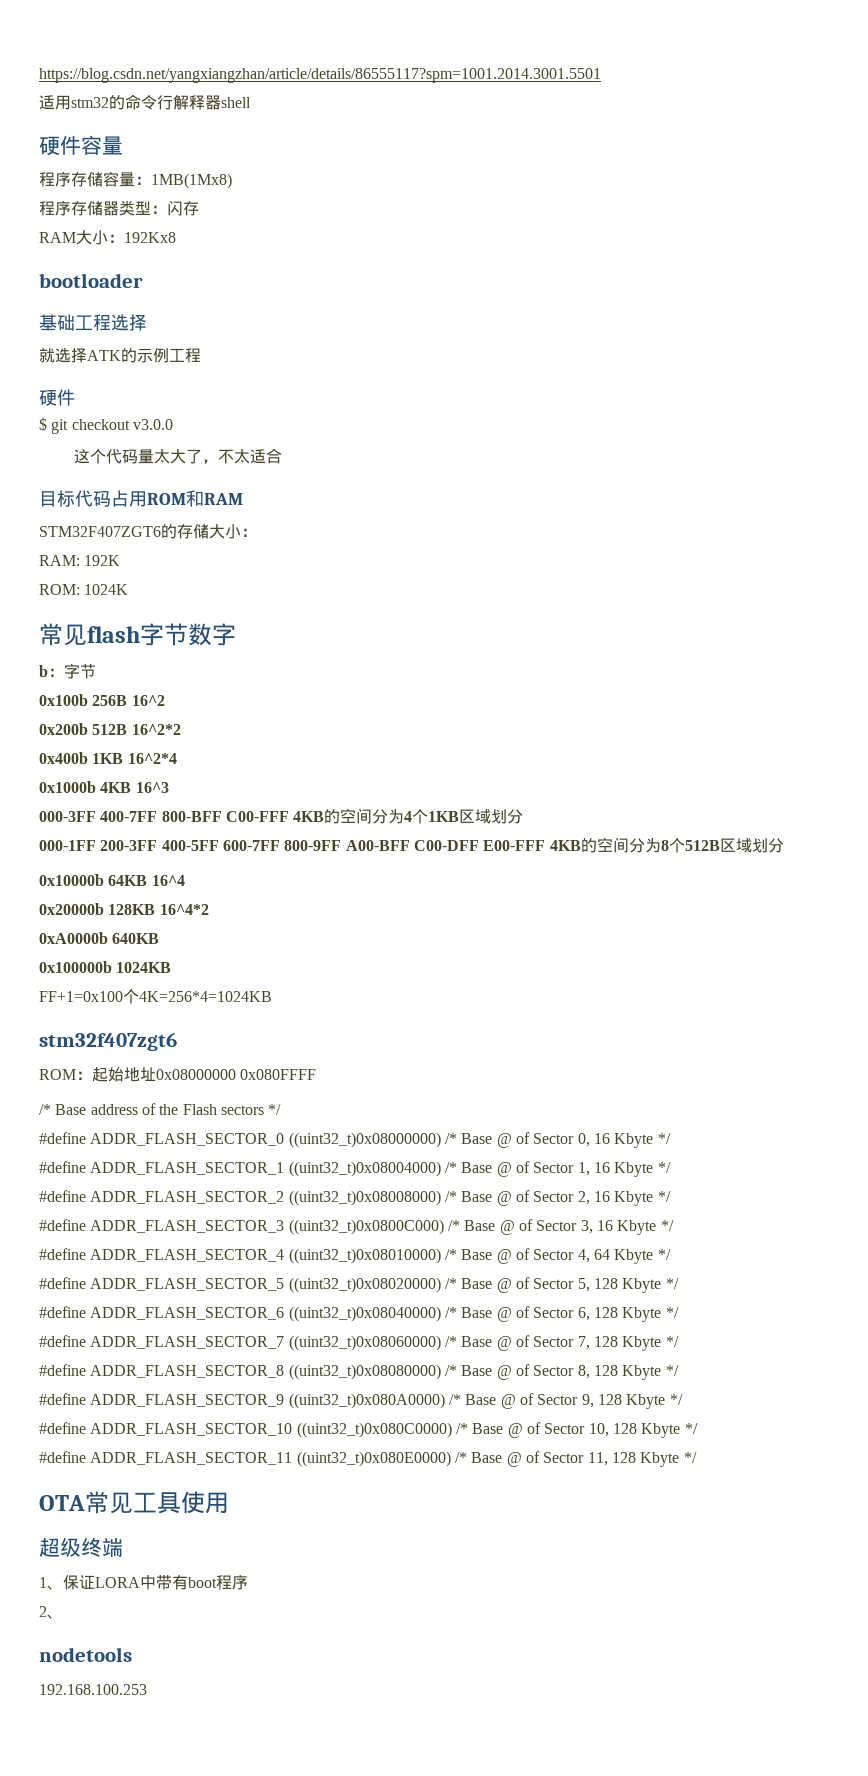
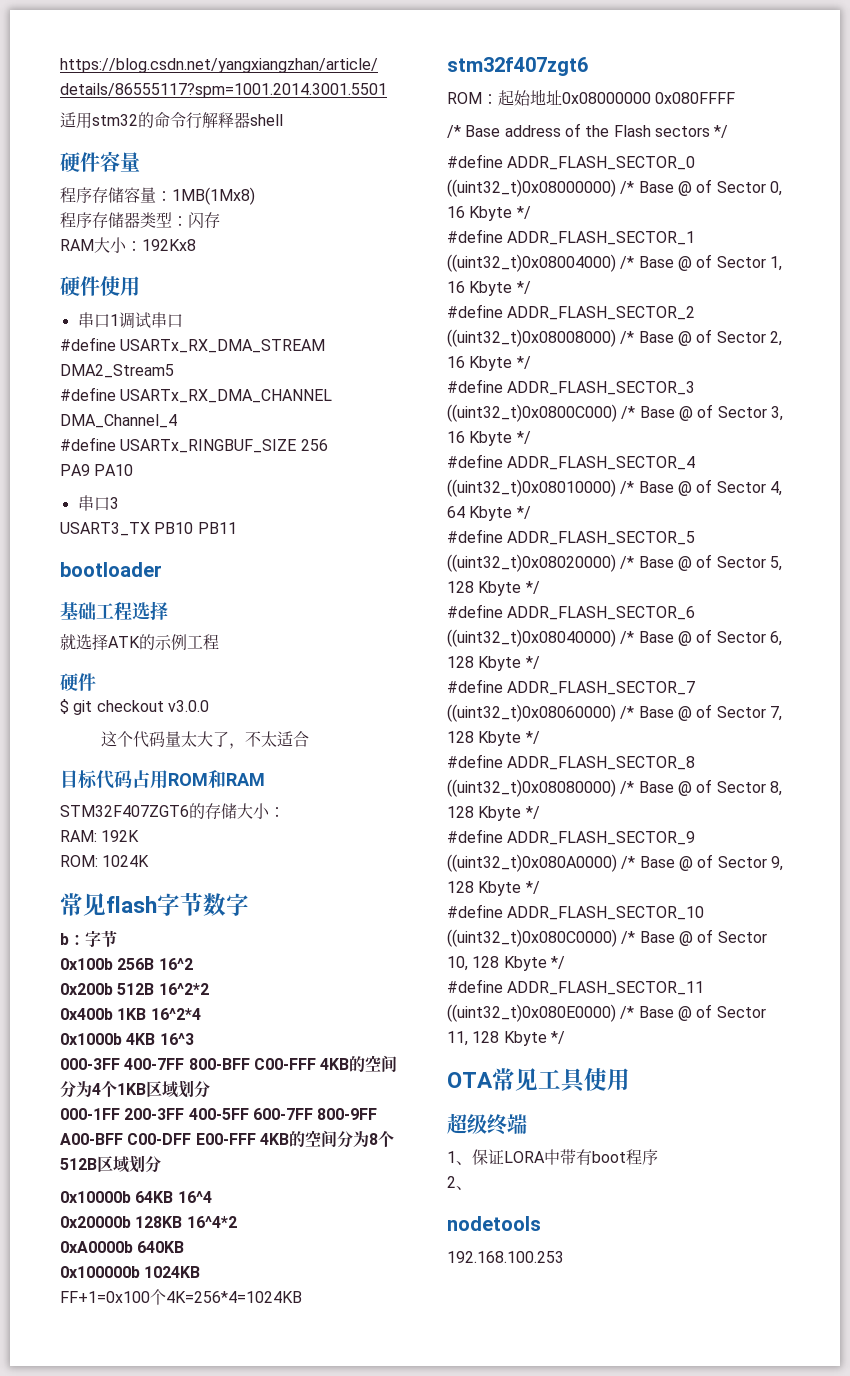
+ 硬件使用
+ 串口1调试串口
+ #define USARTx_RX_DMA_STREAM DMA2_Stream5
+ #define USARTx_RX_DMA_CHANNEL DMA_Channel_4
+ #define USARTx_RINGBUF_SIZE 256
+ PA9 PA10
+ 串口3
+ USART3_TX PB10 PB11

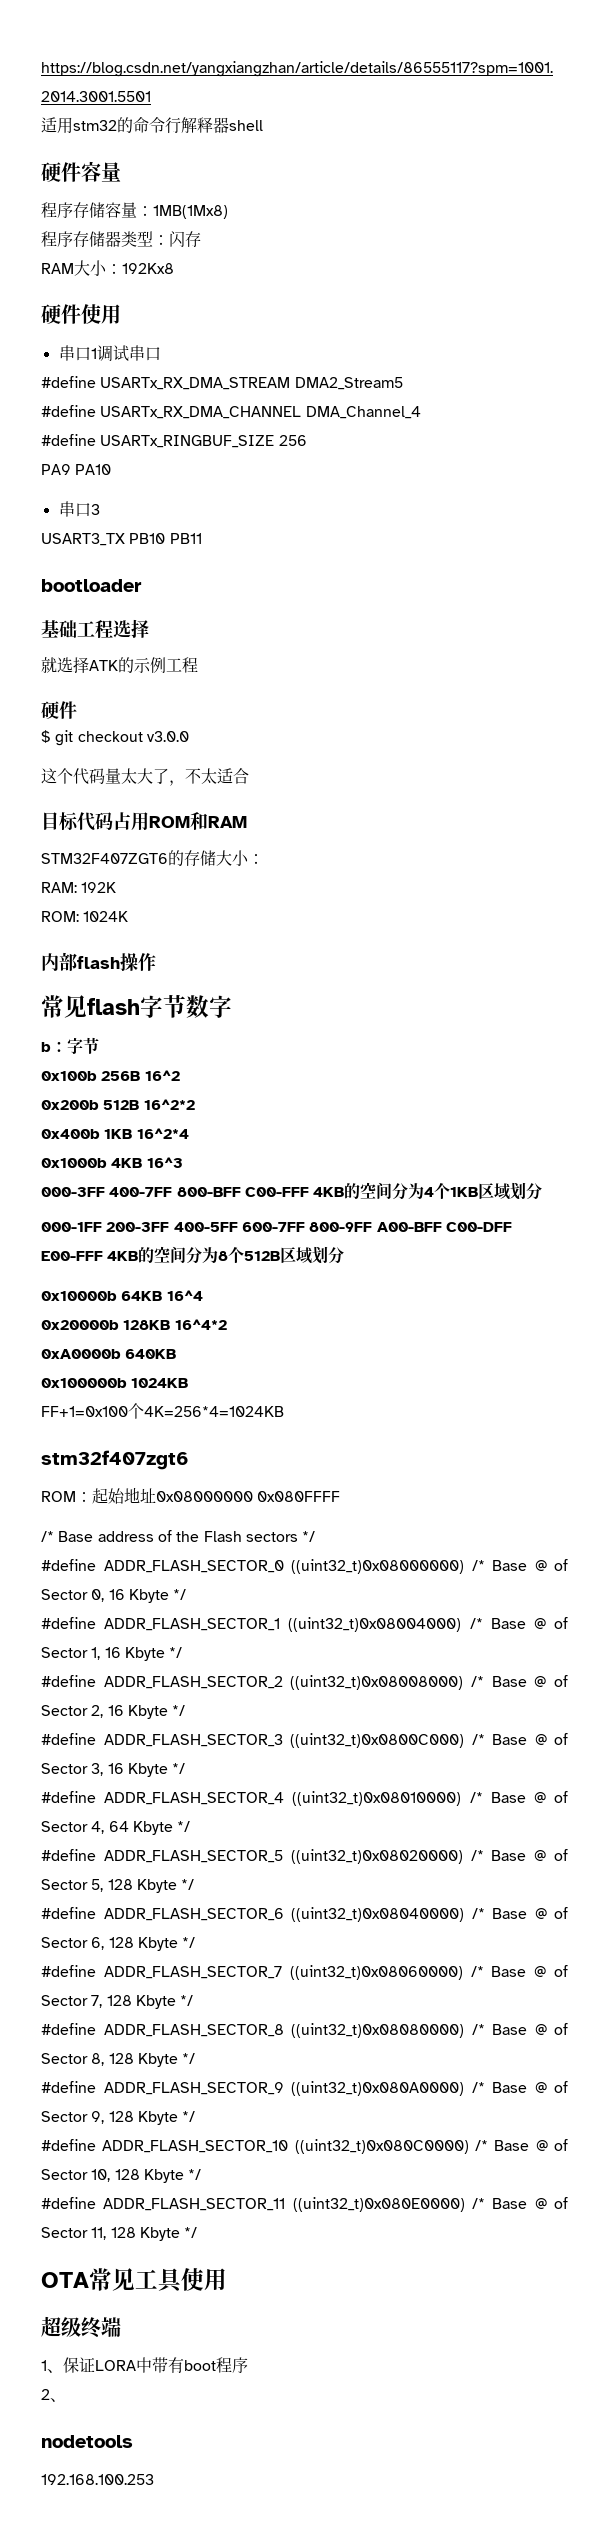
+ 内部flash操作

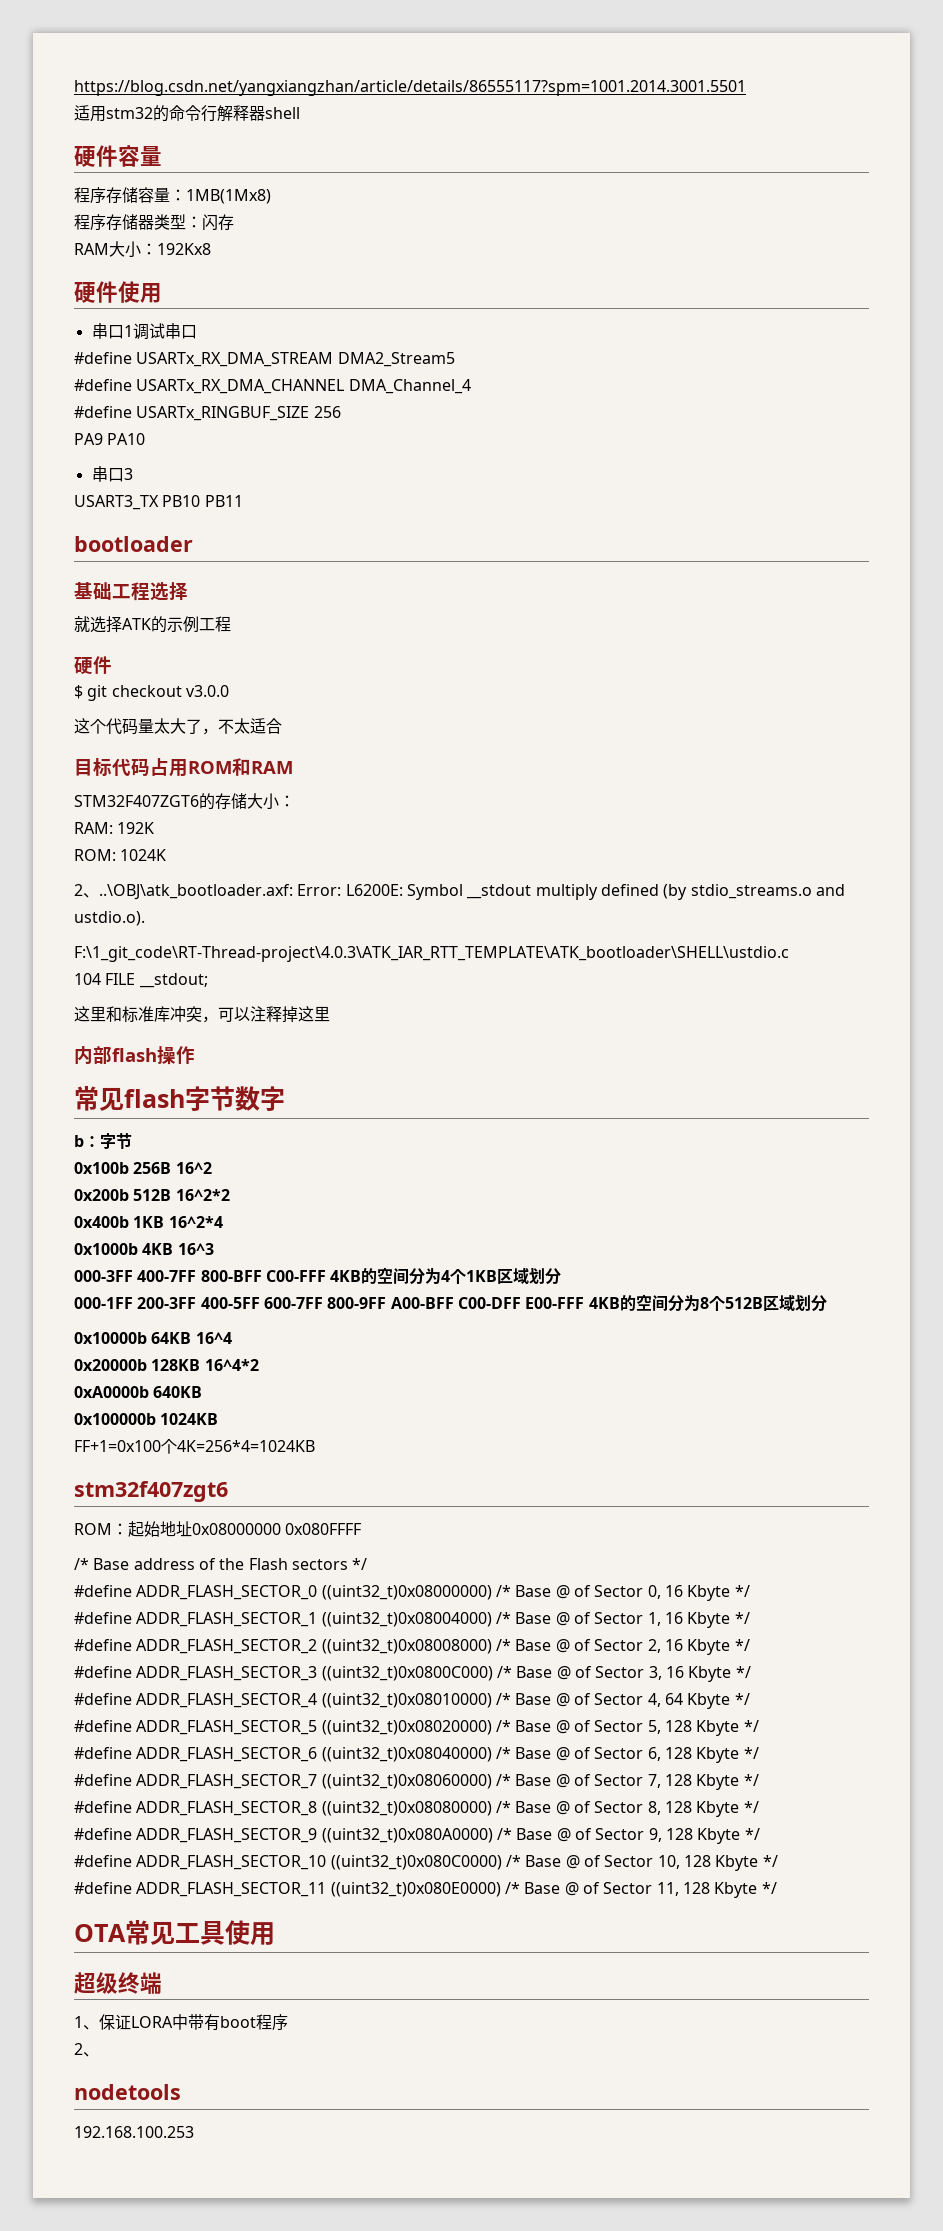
+ 2、..\OBJ\atk_bootloader.axf: Error: L6200E: Symbol __stdout multiply defined (by stdio_streams.o and ustdio.o).
+ F:\1_git_code\RT-Thread-project\4.0.3\ATK_IAR_RTT_TEMPLATE\ATK_bootloader\SHELL\ustdio.c
+ 104 FILE __stdout;
+ 这里和标准库冲突，可以注释掉这里

